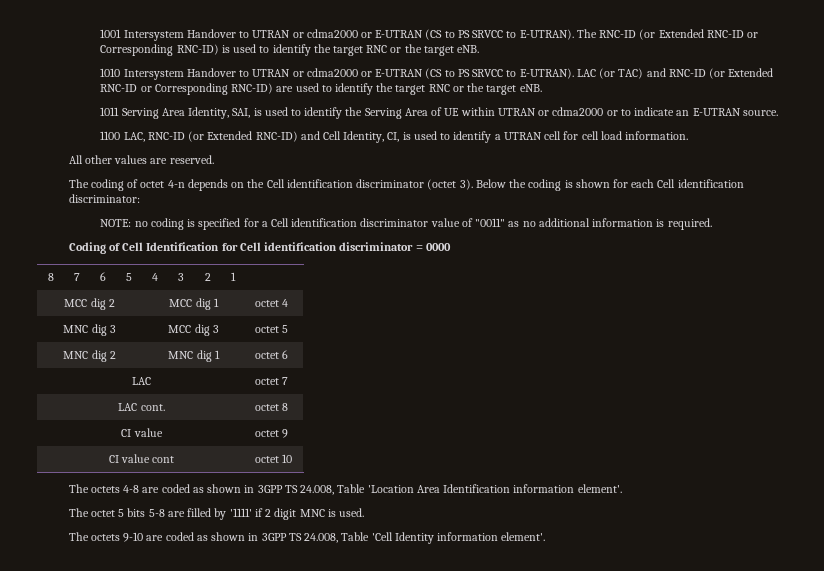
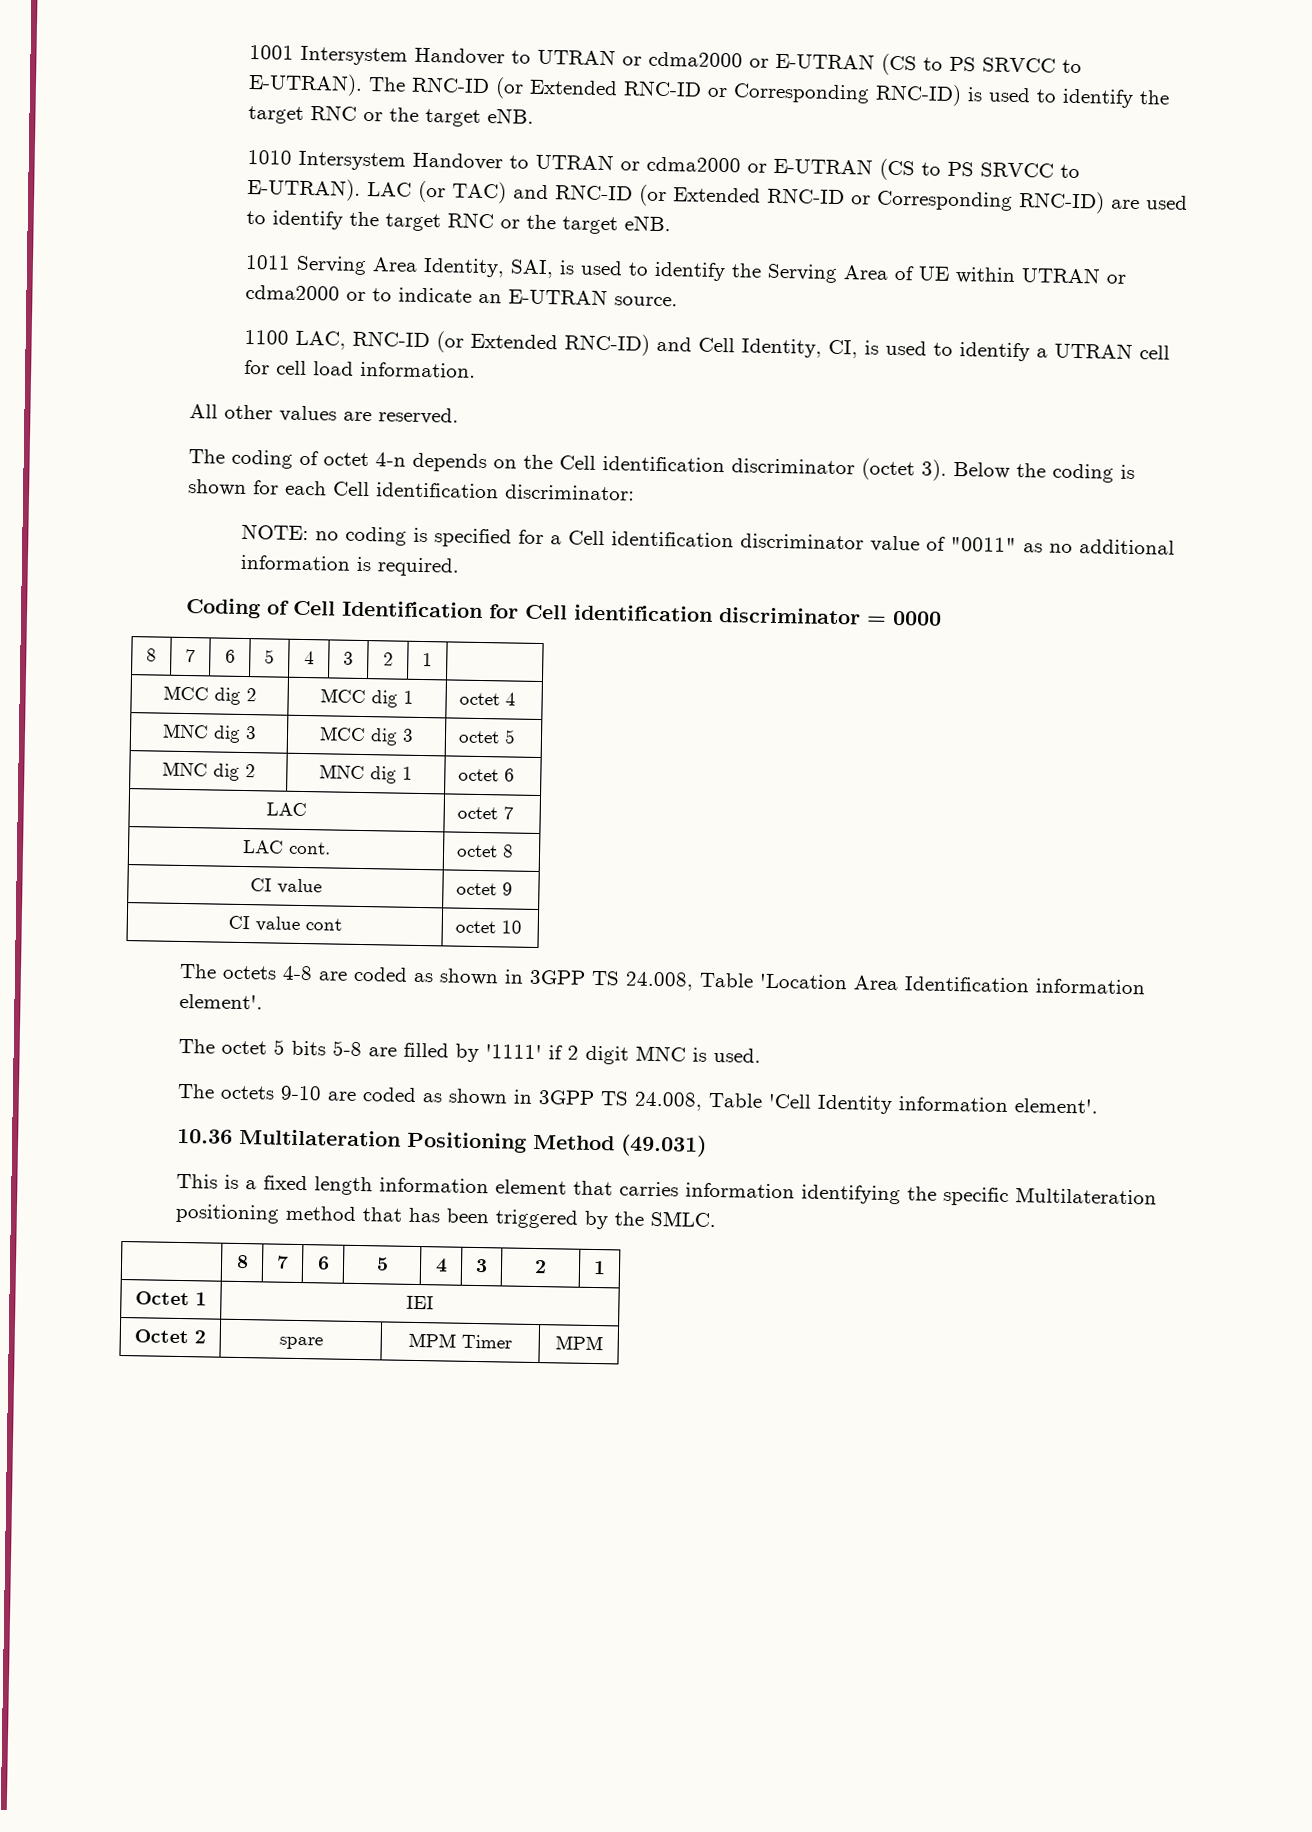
+ 10.36 Multilateration Positioning Method (49.031)
+ This is a fixed length information element that carries information identifying the specific Multilateration positioning method that has been triggered by the SMLC.
+ | 8 | 7 | 6 | 5 | 4 | 3 | 2 | 1
+ Octet 1 | IEI
+ Octet 2 | spare | MPM Timer | MPM

